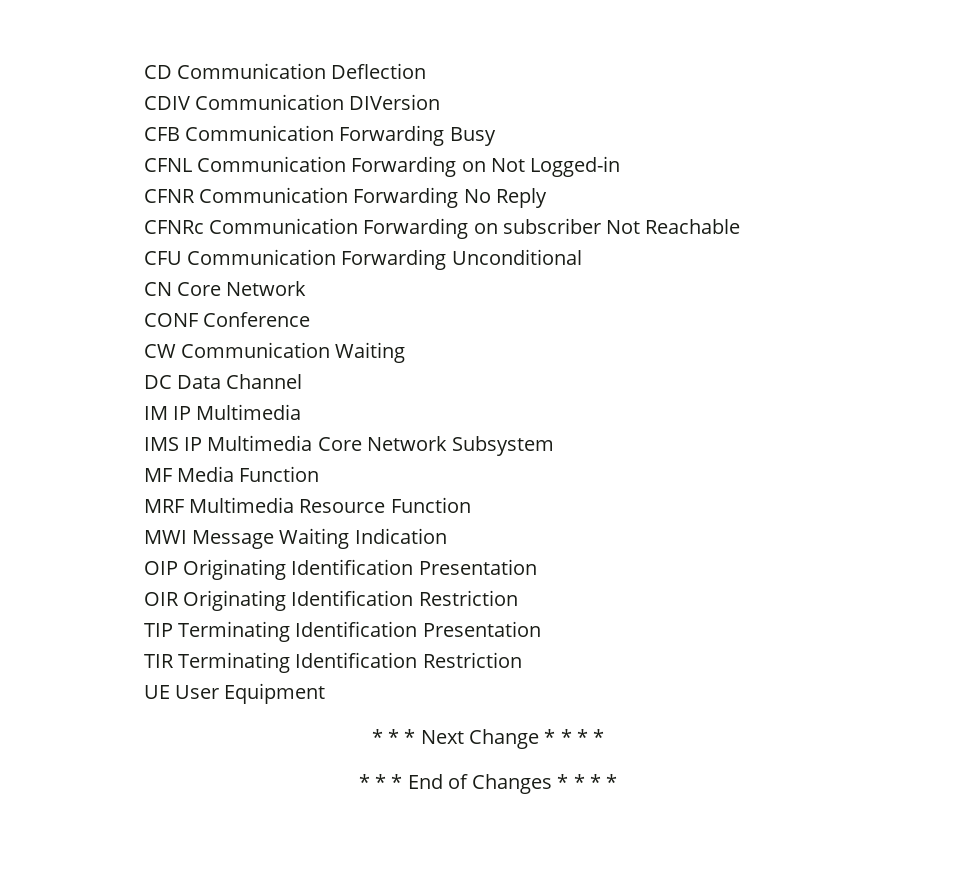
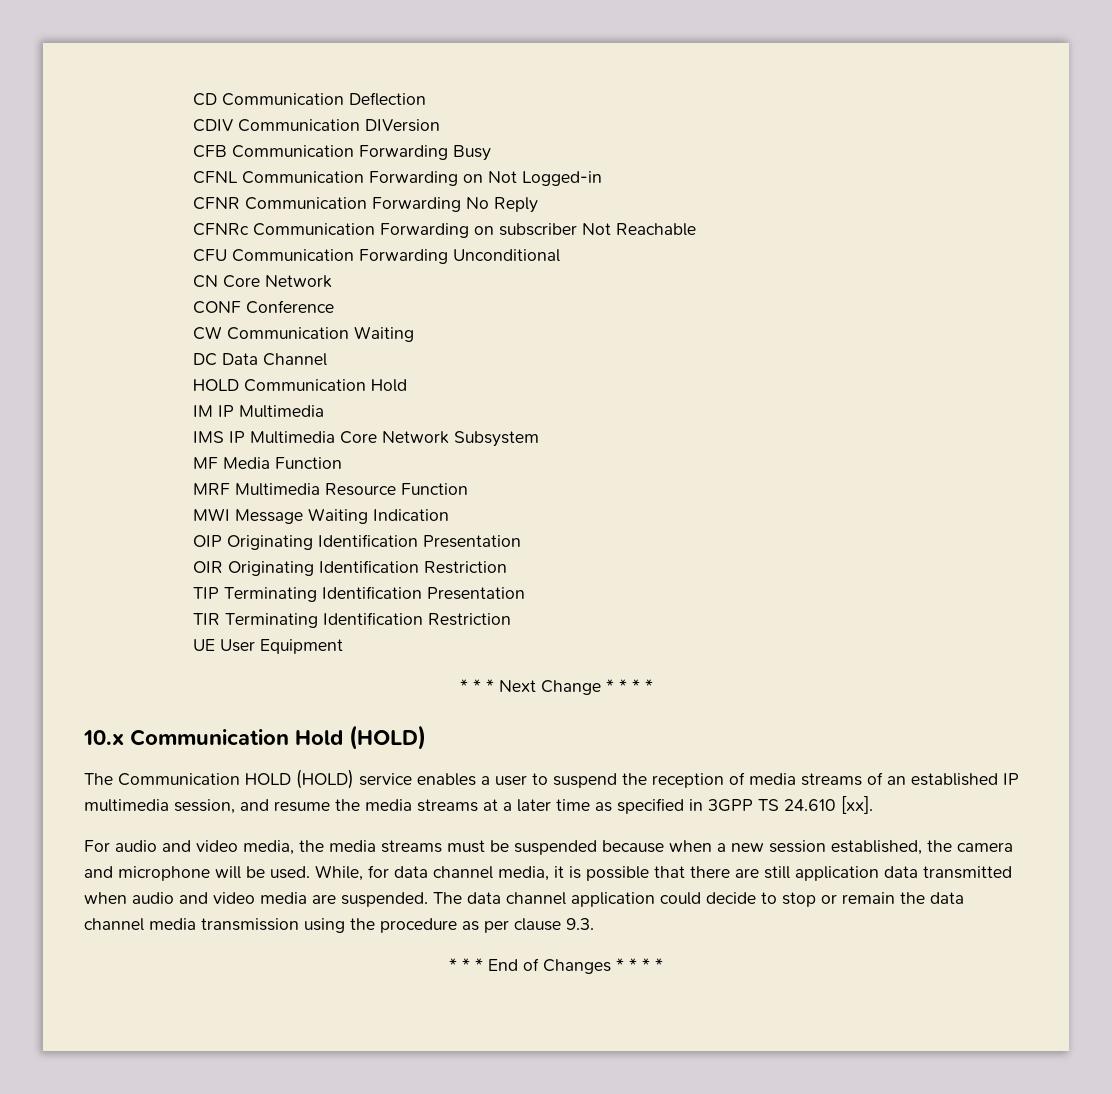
+ HOLD Communication Hold
+ 10.x Communication Hold (HOLD)
+ The Communication HOLD (HOLD) service enables a user to suspend the reception of media streams of an established IP multimedia session, and resume the media streams at a later time as specified in 3GPP TS 24.610 [xx].
+ For audio and video media, the media streams must be suspended because when a new session established, the camera and microphone will be used. While, for data channel media, it is possible that there are still application data transmitted when audio and video media are suspended. The data channel application could decide to stop or remain the data channel media transmission using the procedure as per clause 9.3.

